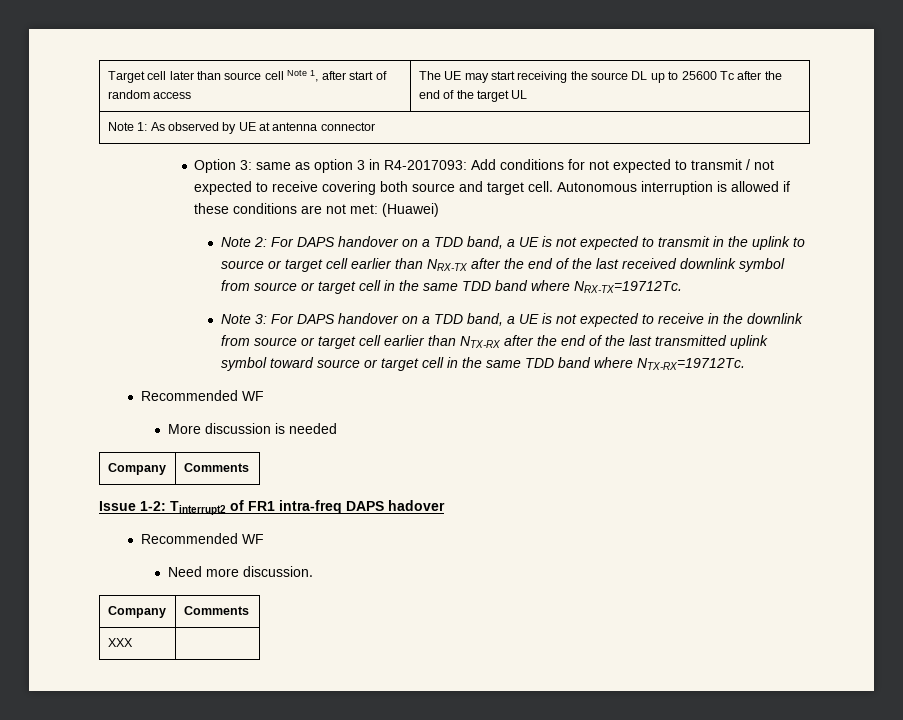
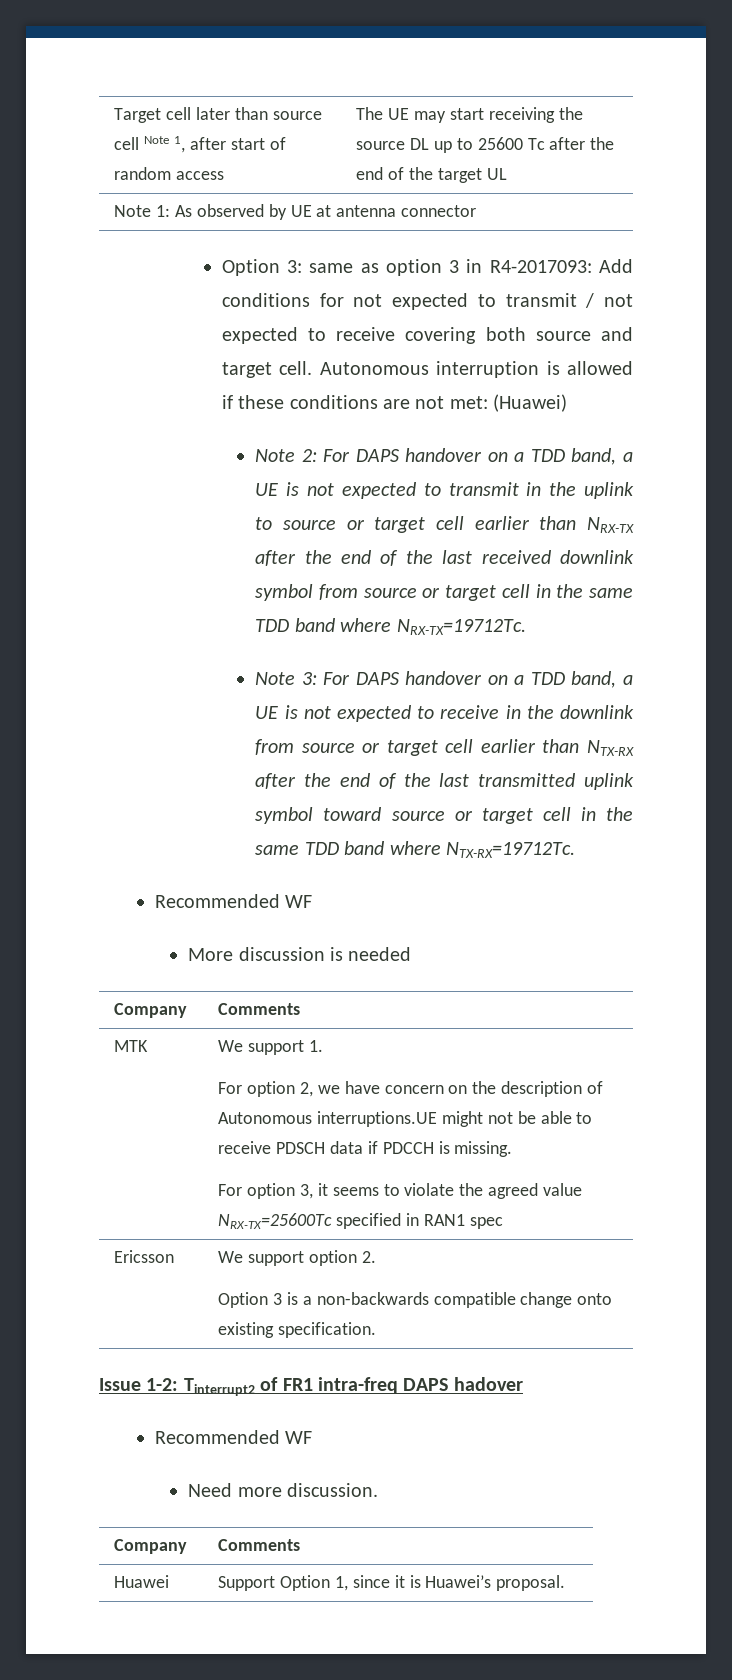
+ MTK | We support 1.
+ For option 2, we have concern on the description of Autonomous interruptions.UE might not be able to receive PDSCH data if PDCCH is missing.
+ For option 3, it seems to violate the agreed value NRX-TX=25600Tc specified in RAN1 spec
+ Ericsson | We support option 2.
+ Option 3 is a non-backwards compatible change onto existing specification.
- XXX |
+ Huawei | Support Option 1, since it is Huawei’s proposal.

